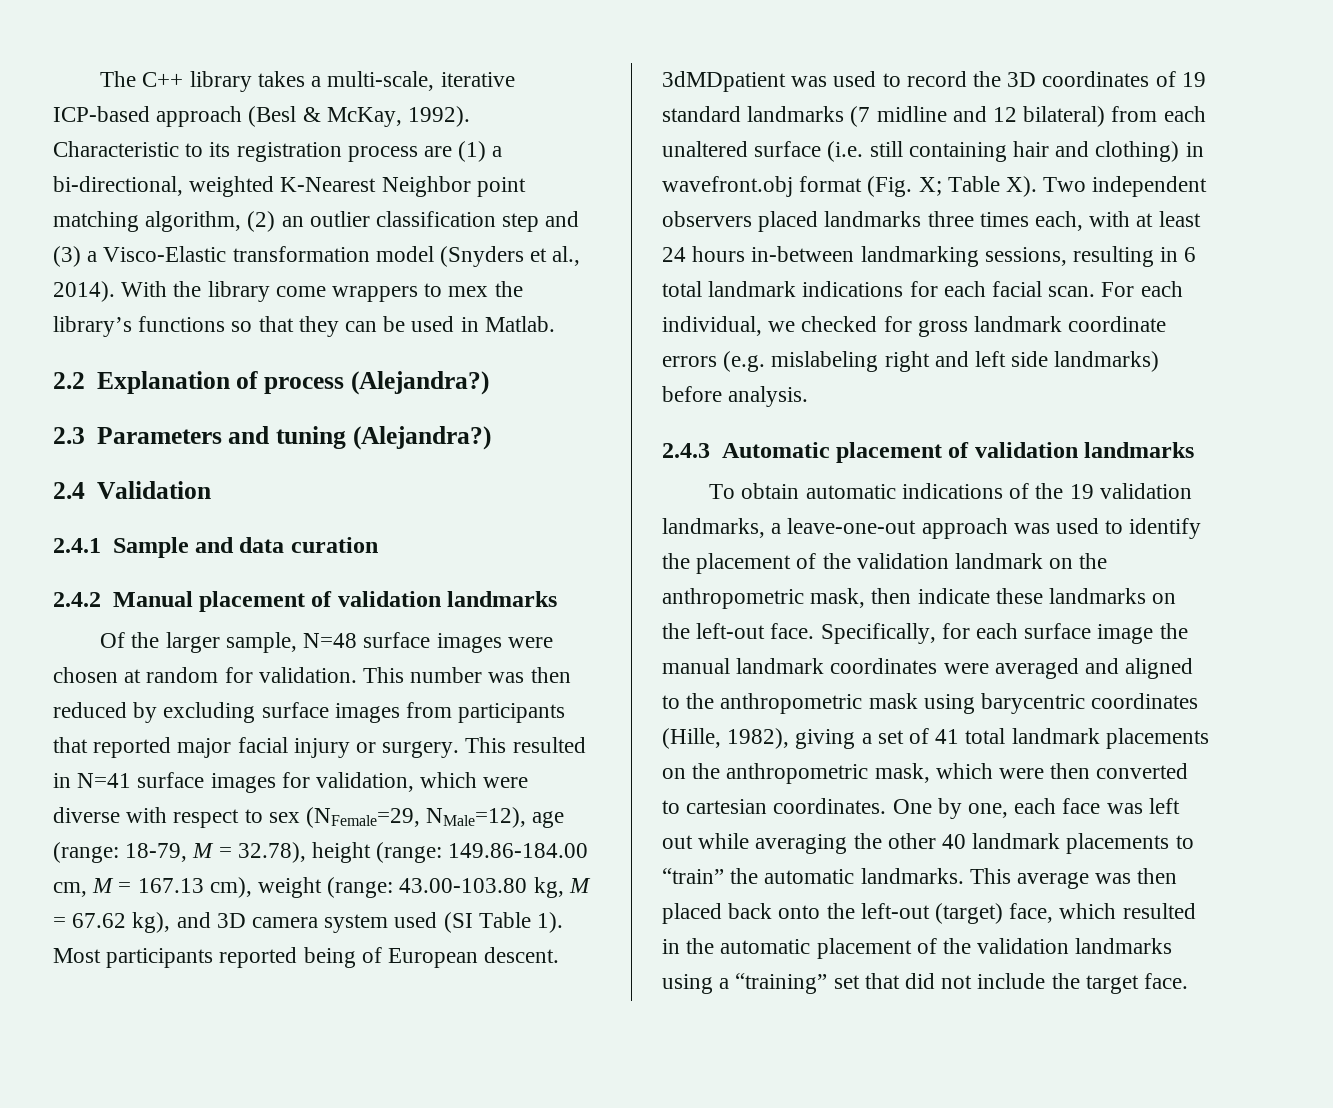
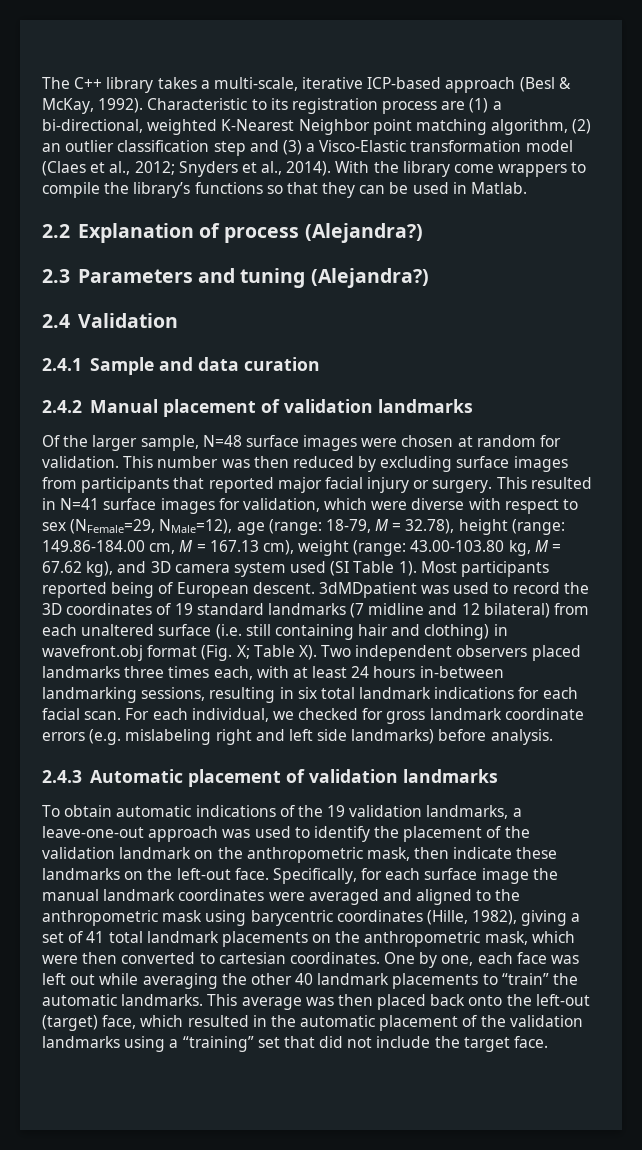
- Characteristic to its registration process are (1) a bi-directional, weighted K-Nearest Neighbor point matching algorithm, (2) an outlier classification step and (3) a Visco-Elastic transformation model (Snyders et al., 2014).
+ Characteristic to its registration process are (1) a bi-directional, weighted K-Nearest Neighbor point matching algorithm, (2) an outlier classification step and (3) a Visco-Elastic transformation model (Claes et al., 2012; Snyders et al., 2014).
- With the library come wrappers to mex the library’s functions so that they can be used in Matlab.
+ With the library come wrappers to compile the library’s functions so that they can be used in Matlab.
- 3dMDpatient was used to record the 3D coordinates of 19 standard landmarks (7 midline and 12 bilateral) from each unaltered surface (i.e. still containing hair and clothing) in wavefront.obj format (Fig. X; Table X). Two independent observers placed landmarks three times each, with at least 24 hours in-between landmarking sessions, resulting in 6 total landmark indications for each facial scan.
+ 3dMDpatient was used to record the 3D coordinates of 19 standard landmarks (7 midline and 12 bilateral) from each unaltered surface (i.e. still containing hair and clothing) in wavefront.obj format (Fig. X; Table X). Two independent observers placed landmarks three times each, with at least 24 hours in-between landmarking sessions, resulting in six total landmark indications for each facial scan.

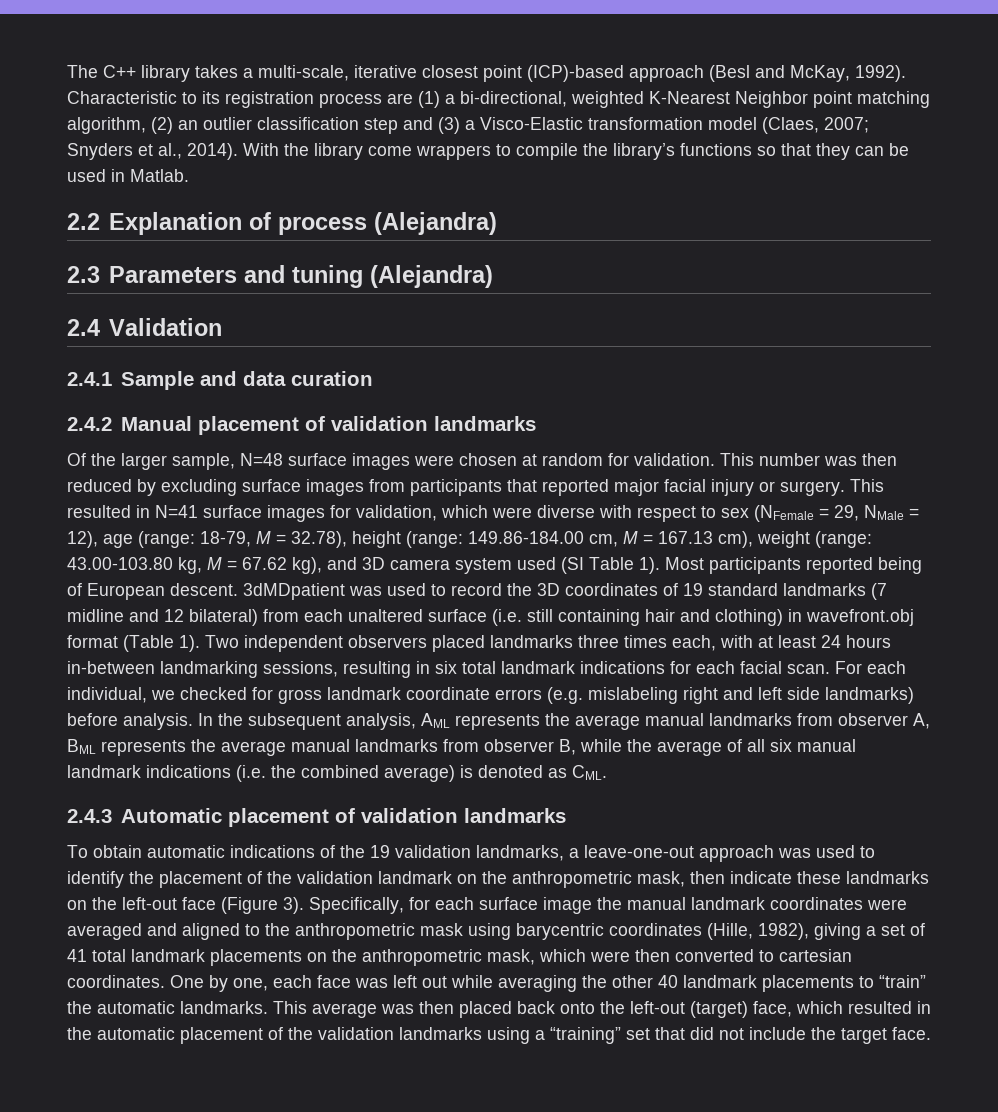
- The C++ library takes a multi-scale, iterative ICP-based approach (Besl & McKay, 1992).
+ The C++ library takes a multi-scale, iterative closest point (ICP)-based approach (Besl and McKay, 1992).
- Characteristic to its registration process are (1) a bi-directional, weighted K-Nearest Neighbor point matching algorithm, (2) an outlier classification step and (3) a Visco-Elastic transformation model (Claes et al., 2012; Snyders et al., 2014).
+ Characteristic to its registration process are (1) a bi-directional, weighted K-Nearest Neighbor point matching algorithm, (2) an outlier classification step and (3) a Visco-Elastic transformation model (Claes, 2007; Snyders et al., 2014).
- 2.2 Explanation of process (Alejandra?)
+ 2.2 Explanation of process (Alejandra)
- 2.3 Parameters and tuning (Alejandra?)
+ 2.3 Parameters and tuning (Alejandra)
- This resulted in N=41 surface images for validation, which were diverse with respect to sex (NFemale=29, NMale=12), age (range: 18-79, M = 32.78), height (range: 149.86-184.00 cm, M = 167.13 cm), weight (range: 43.00-103.80 kg, M = 67.62 kg), and 3D camera system used (SI Table 1).
+ This resulted in N=41 surface images for validation, which were diverse with respect to sex (NFemale = 29, NMale = 12), age (range: 18-79, M = 32.78), height (range: 149.86-184.00 cm, M = 167.13 cm), weight (range: 43.00-103.80 kg, M = 67.62 kg), and 3D camera system used (SI Table 1).
- 3dMDpatient was used to record the 3D coordinates of 19 standard landmarks (7 midline and 12 bilateral) from each unaltered surface (i.e. still containing hair and clothing) in wavefront.obj format (Fig. X; Table X). Two independent observers placed landmarks three times each, with at least 24 hours in-between landmarking sessions, resulting in six total landmark indications for each facial scan.
+ 3dMDpatient was used to record the 3D coordinates of 19 standard landmarks (7 midline and 12 bilateral) from each unaltered surface (i.e. still containing hair and clothing) in wavefront.obj format (Table 1). Two independent observers placed landmarks three times each, with at least 24 hours in-between landmarking sessions, resulting in six total landmark indications for each facial scan.
+ In the subsequent analysis, AML represents the average manual landmarks from observer A, BML represents the average manual landmarks from observer B, while the average of all six manual landmark indications (i.e. the combined average) is denoted as CML.
- To obtain automatic indications of the 19 validation landmarks, a leave-one-out approach was used to identify the placement of the validation landmark on the anthropometric mask, then indicate these landmarks on the left-out face.
+ To obtain automatic indications of the 19 validation landmarks, a leave-one-out approach was used to identify the placement of the validation landmark on the anthropometric mask, then indicate these landmarks on the left-out face (Figure 3).

